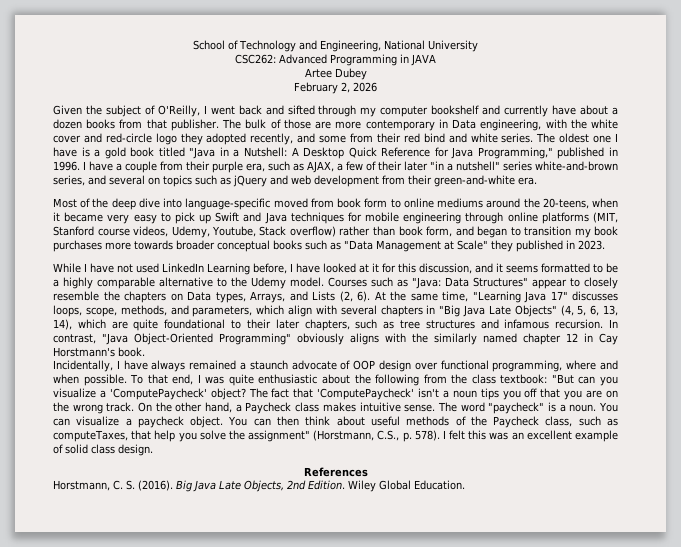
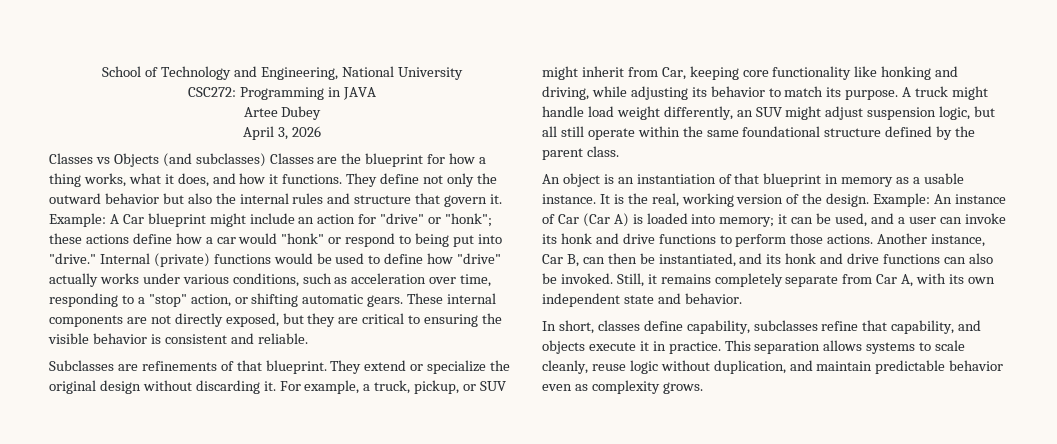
- CSC262: Advanced Programming in JAVA
+ CSC272: Programming in JAVA
- February 2, 2026
+ April 3, 2026
- Given the subject of O'Reilly, I went back and sifted through my computer bookshelf and currently have about a dozen books from that publisher. The bulk of those are more contemporary in Data engineering, with the white cover and red-circle logo they adopted recently, and some from their red bind and white series. The oldest one I have is a gold book titled "Java in a Nutshell: A Desktop Quick Reference for Java Programming," published in 1996. I have a couple from their purple era, such as AJAX, a few of their later "in a nutshell" series white-and-brown series, and several on topics such as jQuery and web development from their green-and-white era.
- Most of the deep dive into language-specific moved from book form to online mediums around the 20-teens, when it became very easy to pick up Swift and Java techniques for mobile engineering through online platforms (MIT, Stanford course videos, Udemy, Youtube, Stack overflow) rather than book form, and began to transition my book purchases more towards broader conceptual books such as "Data Management at Scale" they published in 2023.
- While I have not used LinkedIn Learning before, I have looked at it for this discussion, and it seems formatted to be a highly comparable alternative to the Udemy model. Courses such as "Java: Data Structures" appear to closely resemble the chapters on Data types, Arrays, and Lists (2, 6). At the same time, "Learning Java 17" discusses loops, scope, methods, and parameters, which align with several chapters in "Big Java Late Objects" (4, 5, 6, 13, 14), which are quite foundational to their later chapters, such as tree structures and infamous recursion. In contrast, "Java Object-Oriented Programming" obviously aligns with the similarly named chapter 12 in Cay Horstmann's book.
- Incidentally, I have always remained a staunch advocate of OOP design over functional programming, where and when possible. To that end, I was quite enthusiastic about the following from the class textbook: "But can you visualize a 'ComputePaycheck' object? The fact that 'ComputePaycheck' isn't a noun tips you off that you are on the wrong track. On the other hand, a Paycheck class makes intuitive sense. The word "paycheck" is a noun. You can visualize a paycheck object. You can then think about useful methods of the Paycheck class, such as computeTaxes, that help you solve the assignment" (Horstmann, C.S., p. 578). I felt this was an excellent example of solid class design.
- References
- Horstmann, C. S. (2016). Big Java Late Objects, 2nd Edition. Wiley Global Education.
+ Classes vs Objects (and subclasses) Classes are the blueprint for how a thing works, what it does, and how it functions. They define not only the outward behavior but also the internal rules and structure that govern it. Example: A Car blueprint might include an action for "drive" or "honk"; these actions define how a car would "honk" or respond to being put into "drive." Internal (private) functions would be used to define how "drive" actually works under various conditions, such as acceleration over time, responding to a "stop" action, or shifting automatic gears. These internal components are not directly exposed, but they are critical to ensuring the visible behavior is consistent and reliable.
+ Subclasses are refinements of that blueprint. They extend or specialize the original design without discarding it. For example, a truck, pickup, or SUV might inherit from Car, keeping core functionality like honking and driving, while adjusting its behavior to match its purpose. A truck might handle load weight differently, an SUV might adjust suspension logic, but all still operate within the same foundational structure defined by the parent class.
+ An object is an instantiation of that blueprint in memory as a usable instance. It is the real, working version of the design. Example: An instance of Car (Car A) is loaded into memory; it can be used, and a user can invoke its honk and drive functions to perform those actions. Another instance, Car B, can then be instantiated, and its honk and drive functions can also be invoked. Still, it remains completely separate from Car A, with its own independent state and behavior.
+ In short, classes define capability, subclasses refine that capability, and objects execute it in practice. This separation allows systems to scale cleanly, reuse logic without duplication, and maintain predictable behavior even as complexity grows.

